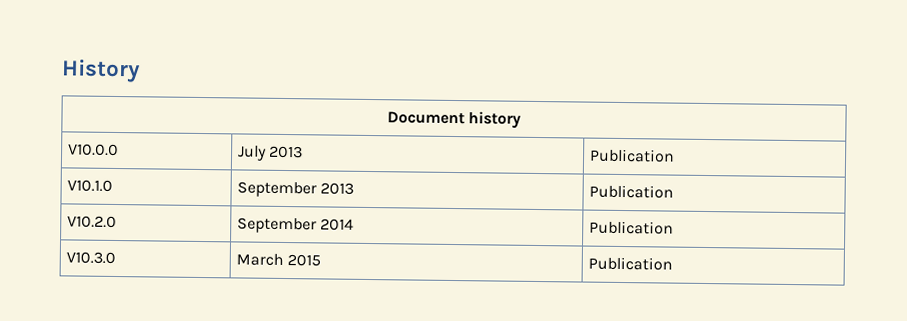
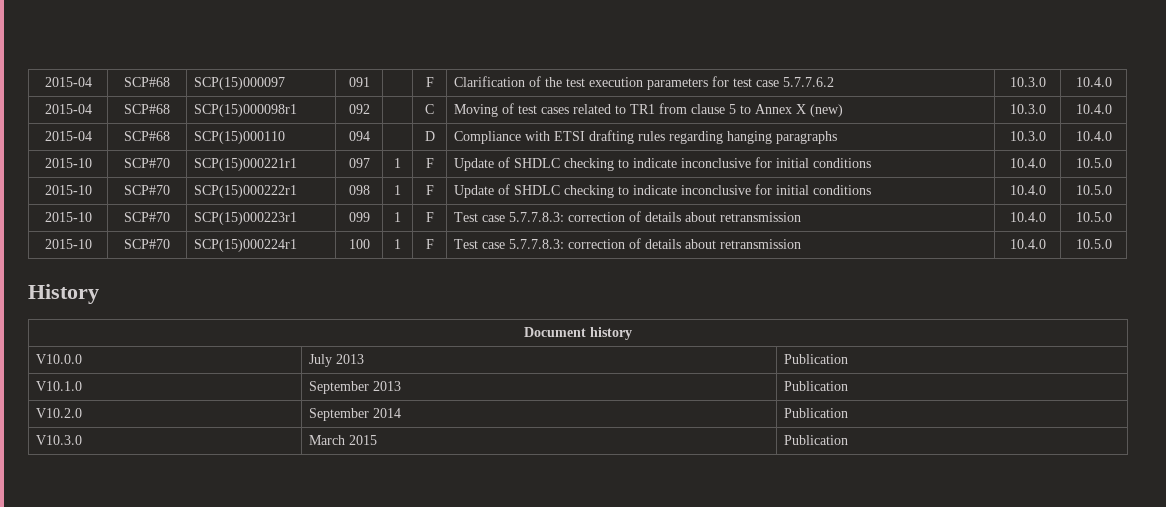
+ 2015-04 | SCP#68 | SCP(15)000097 | 091 | | F | Clarification of the test execution parameters for test case 5.7.7.6.2 | 10.3.0 | 10.4.0
+ 2015-04 | SCP#68 | SCP(15)000098r1 | 092 | | C | Moving of test cases related to TR1 from clause 5 to Annex X (new) | 10.3.0 | 10.4.0
+ 2015-04 | SCP#68 | SCP(15)000110 | 094 | | D | Compliance with ETSI drafting rules regarding hanging paragraphs | 10.3.0 | 10.4.0
+ 2015-10 | SCP#70 | SCP(15)000221r1 | 097 | 1 | F | Update of SHDLC checking to indicate inconclusive for initial conditions | 10.4.0 | 10.5.0
+ 2015-10 | SCP#70 | SCP(15)000222r1 | 098 | 1 | F | Update of SHDLC checking to indicate inconclusive for initial conditions | 10.4.0 | 10.5.0
+ 2015-10 | SCP#70 | SCP(15)000223r1 | 099 | 1 | F | Test case 5.7.7.8.3: correction of details about retransmission | 10.4.0 | 10.5.0
+ 2015-10 | SCP#70 | SCP(15)000224r1 | 100 | 1 | F | Test case 5.7.7.8.3: correction of details about retransmission | 10.4.0 | 10.5.0

